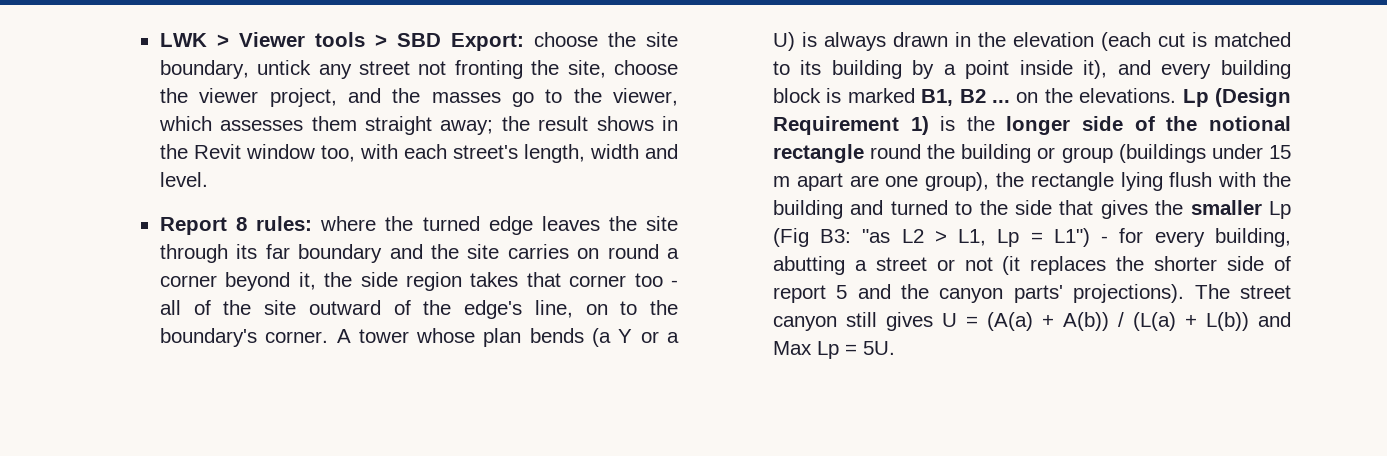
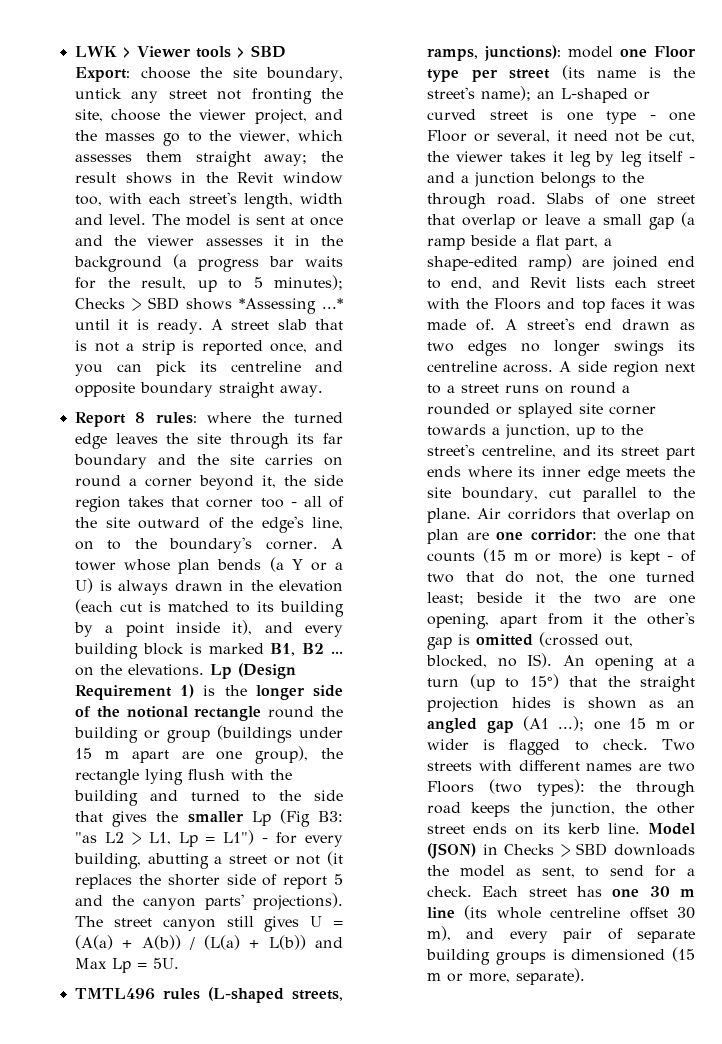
+ The model is sent at once and the viewer assesses it in the background (a progress bar waits for the result, up to 5 minutes); Checks > SBD shows *Assessing ...* until it is ready. A street slab that is not a strip is reported once, and you can pick its centreline and opposite boundary straight away.
+ TMTL496 rules (L-shaped streets, ramps, junctions): model one Floor type per street (its name is the street's name); an L-shaped or curved street is one type - one Floor or several, it need not be cut, the viewer takes it leg by leg itself - and a junction belongs to the through road. Slabs of one street that overlap or leave a small gap (a ramp beside a flat part, a shape-edited ramp) are joined end to end, and Revit lists each street with the Floors and top faces it was made of. A street's end drawn as two edges no longer swings its centreline across. A side region next to a street runs on round a rounded or splayed site corner towards a junction, up to the street's centreline, and its street part ends where its inner edge meets the site boundary, cut parallel to the plane. Air corridors that overlap on plan are one corridor: the one that counts (15 m or more) is kept - of two that do not, the one turned least; beside it the two are one opening, apart from it the other's gap is omitted (crossed out, blocked, no IS). An opening at a turn (up to 15°) that the straight projection hides is shown as an angled gap (A1 ...); one 15 m or wider is flagged to check. Two streets with different names are two Floors (two types): the through road keeps the junction, the other street ends on its kerb line. Model (JSON) in Checks > SBD downloads the model as sent, to send for a check. Each street has one 30 m line (its whole centreline offset 30 m), and every pair of separate building groups is dimensioned (15 m or more, separate).

